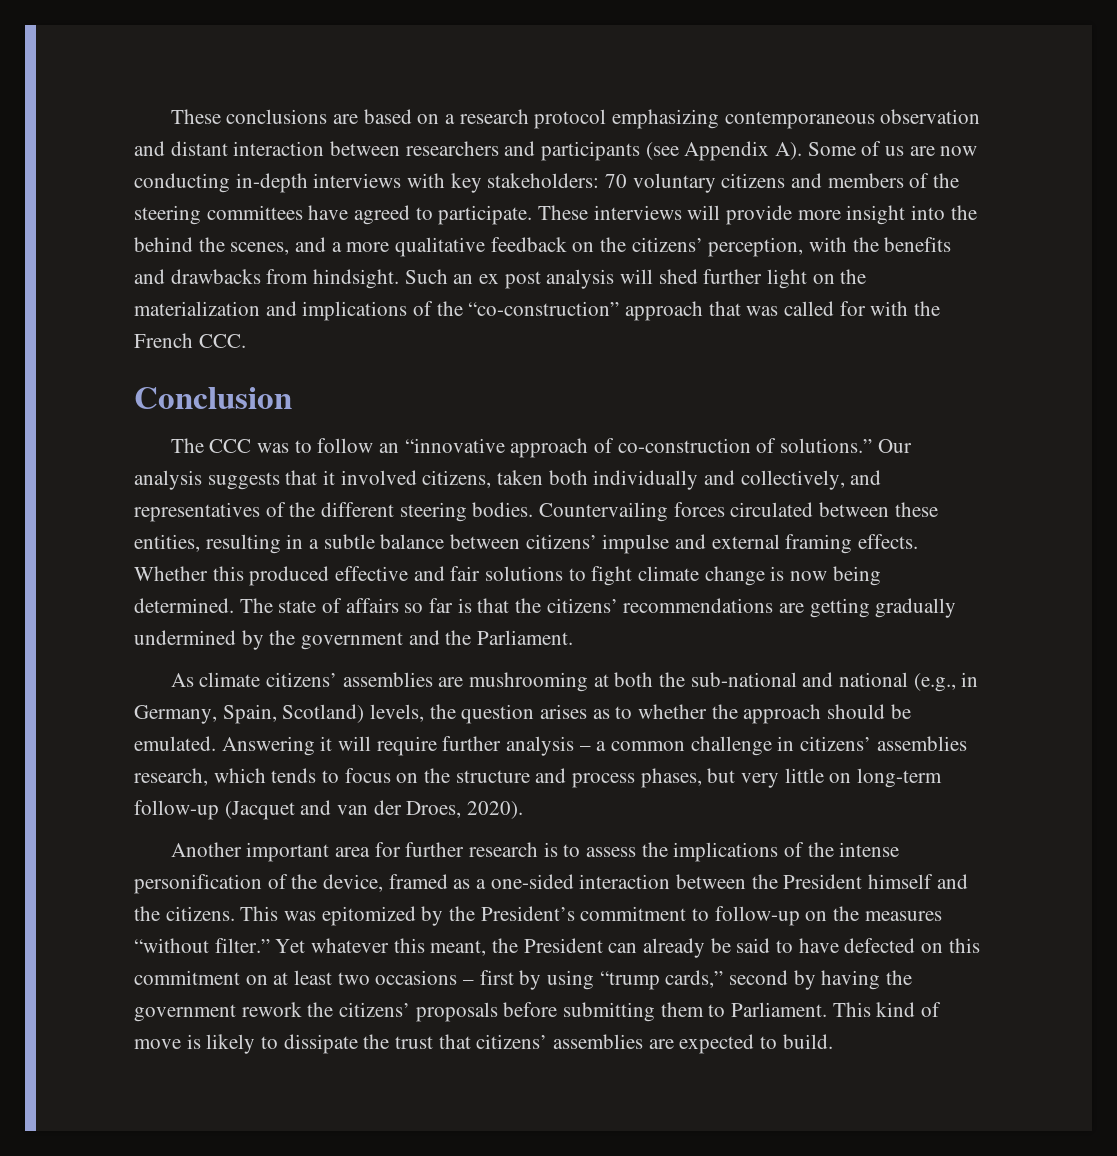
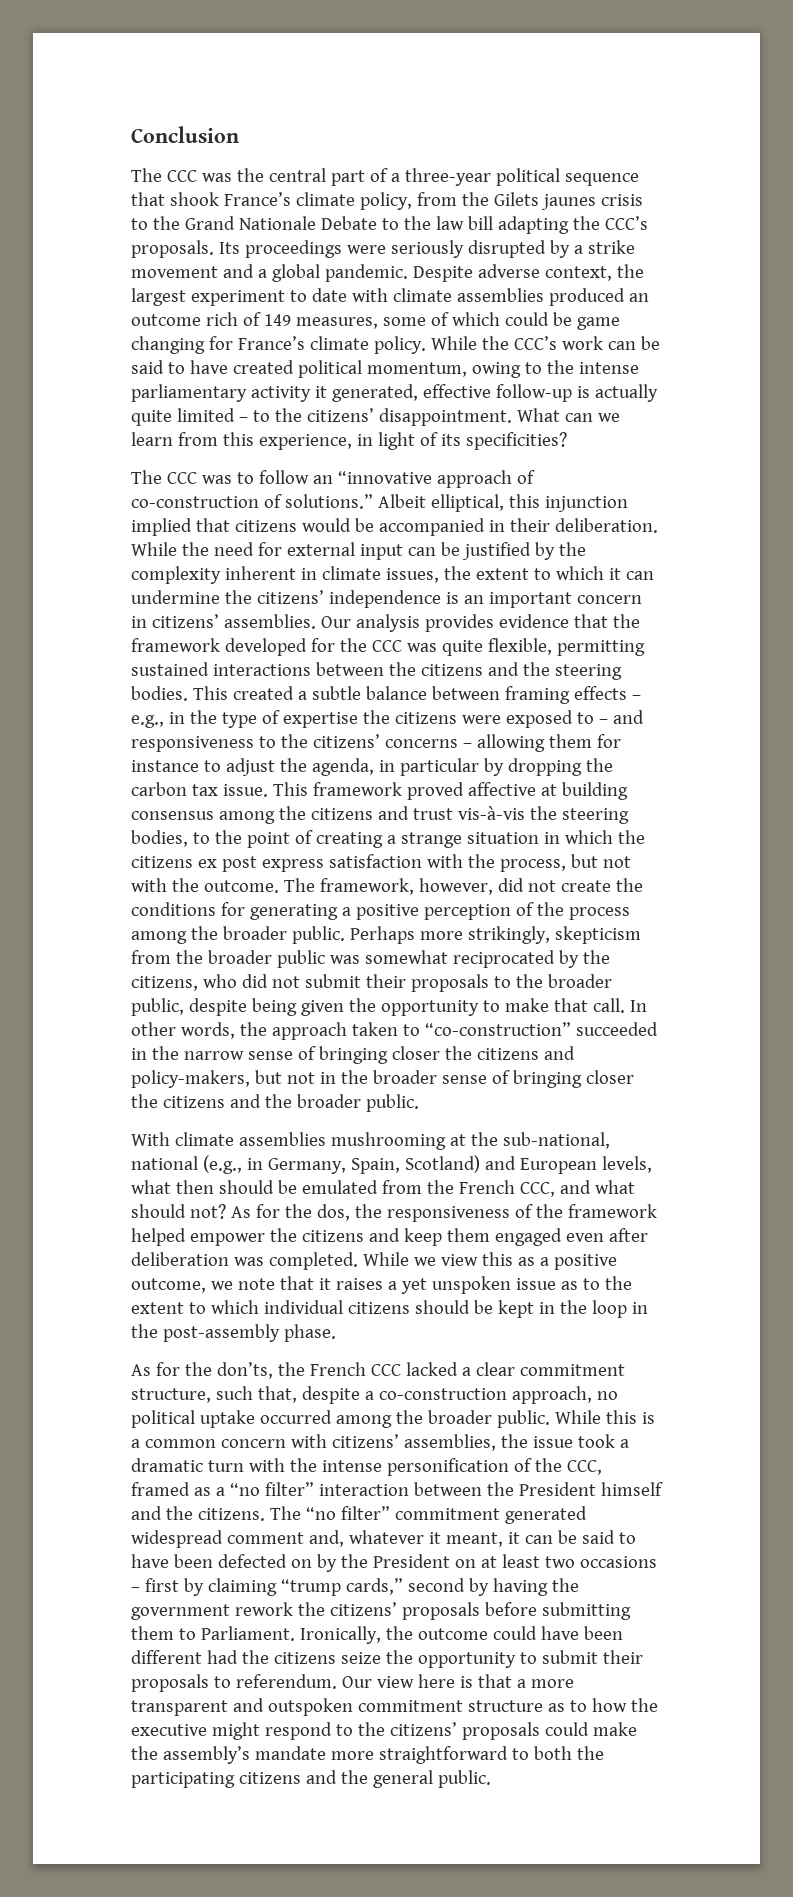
- These conclusions are based on a research protocol emphasizing contemporaneous observation and distant interaction between researchers and participants (see Appendix A). Some of us are now conducting in-depth interviews with key stakeholders: 70 voluntary citizens and members of the steering committees have agreed to participate. These interviews will provide more insight into the behind the scenes, and a more qualitative feedback on the citizens’ perception, with the benefits and drawbacks from hindsight. Such an ex post analysis will shed further light on the materialization and implications of the “co-construction” approach that was called for with the French CCC.
  Conclusion
+ The CCC was the central part of a three-year political sequence that shook France’s climate policy, from the Gilets jaunes crisis to the Grand Nationale Debate to the law bill adapting the CCC’s proposals. Its proceedings were seriously disrupted by a strike movement and a global pandemic. Despite adverse context, the largest experiment to date with climate assemblies produced an outcome rich of 149 measures, some of which could be game changing for France’s climate policy. While the CCC’s work can be said to have created political momentum, owing to the intense parliamentary activity it generated, effective follow-up is actually quite limited – to the citizens’ disappointment. What can we learn from this experience, in light of its specificities?
- Our analysis suggests that it involved citizens, taken both individually and collectively, and representatives of the different steering bodies. Countervailing forces circulated between these entities, resulting in a subtle balance between citizens’ impulse and external framing effects. Whether this produced effective and fair solutions to fight climate change is now being determined. The state of affairs so far is that the citizens’ recommendations are getting gradually undermined by the government and the Parliament.
- As climate citizens’ assemblies are mushrooming at both the sub-national and national (e.g., in Germany, Spain, Scotland) levels, the question arises as to whether the approach should be emulated. Answering it will require further analysis – a common challenge in citizens’ assemblies research, which tends to focus on the structure and process phases, but very little on long-term follow-up (Jacquet and van der Droes, 2020).
- Another important area for further research is to assess the implications of the intense personification of the device, framed as a one-sided interaction between the President himself and the citizens.
+ Albeit elliptical, this injunction implied that citizens would be accompanied in their deliberation. While the need for external input can be justified by the complexity inherent in climate issues, the extent to which it can undermine the citizens’ independence is an important concern in citizens’ assemblies. Our analysis provides evidence that the framework developed for the CCC was quite flexible, permitting sustained interactions between the citizens and the steering bodies. This created a subtle balance between framing effects – e.g., in the type of expertise the citizens were exposed to – and responsiveness to the citizens’ concerns – allowing them for instance to adjust the agenda, in particular by dropping the carbon tax issue. This framework proved affective at building consensus among the citizens and trust vis-à-vis the steering bodies, to the point of creating a strange situation in which the citizens ex post express satisfaction with the process, but not with the outcome. The framework, however, did not create the conditions for generating a positive perception of the process among the broader public. Perhaps more strikingly, skepticism from the broader public was somewhat reciprocated by the citizens, who did not submit their proposals to the broader public, despite being given the opportunity to make that call. In other words, the approach taken to “co-construction” succeeded in the narrow sense of bringing closer the citizens and policy-makers, but not in the broader sense of bringing closer the citizens and the broader public.
+ With climate assemblies mushrooming at the sub-national, national (e.g., in Germany, Spain, Scotland) and European levels, what then should be emulated from the French CCC, and what should not? As for the dos, the responsiveness of the framework helped empower the citizens and keep them engaged even after deliberation was completed. While we view this as a positive outcome, we note that it raises a yet unspoken issue as to the extent to which individual citizens should be kept in the loop in the post-assembly phase.
+ As for the don’ts, the French CCC lacked a clear commitment structure, such that, despite a co-construction approach, no political uptake occurred among the broader public. While this is a common concern with citizens’ assemblies, the issue took a dramatic turn with the intense personification of the CCC, framed as a “no filter” interaction between the President himself and the citizens.
- This was epitomized by the President’s commitment to follow-up on the measures “without filter.” Yet whatever this meant, the President can already be said to have defected on this commitment on at least two occasions – first by using “trump cards,” second by having the government rework the citizens’ proposals before submitting them to Parliament.
+ The “no filter” commitment generated widespread comment and, whatever it meant, it can be said to have been defected on by the President on at least two occasions – first by claiming “trump cards,” second by having the government rework the citizens’ proposals before submitting them to Parliament.
- This kind of move is likely to dissipate the trust that citizens’ assemblies are expected to build.
+ Ironically, the outcome could have been different had the citizens seize the opportunity to submit their proposals to referendum. Our view here is that a more transparent and outspoken commitment structure as to how the executive might respond to the citizens’ proposals could make the assembly’s mandate more straightforward to both the participating citizens and the general public.

